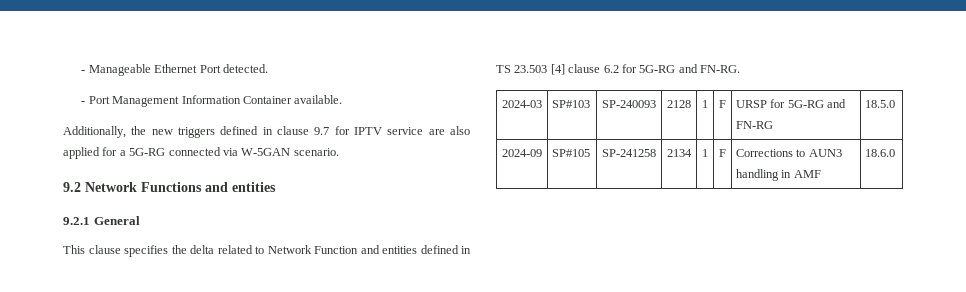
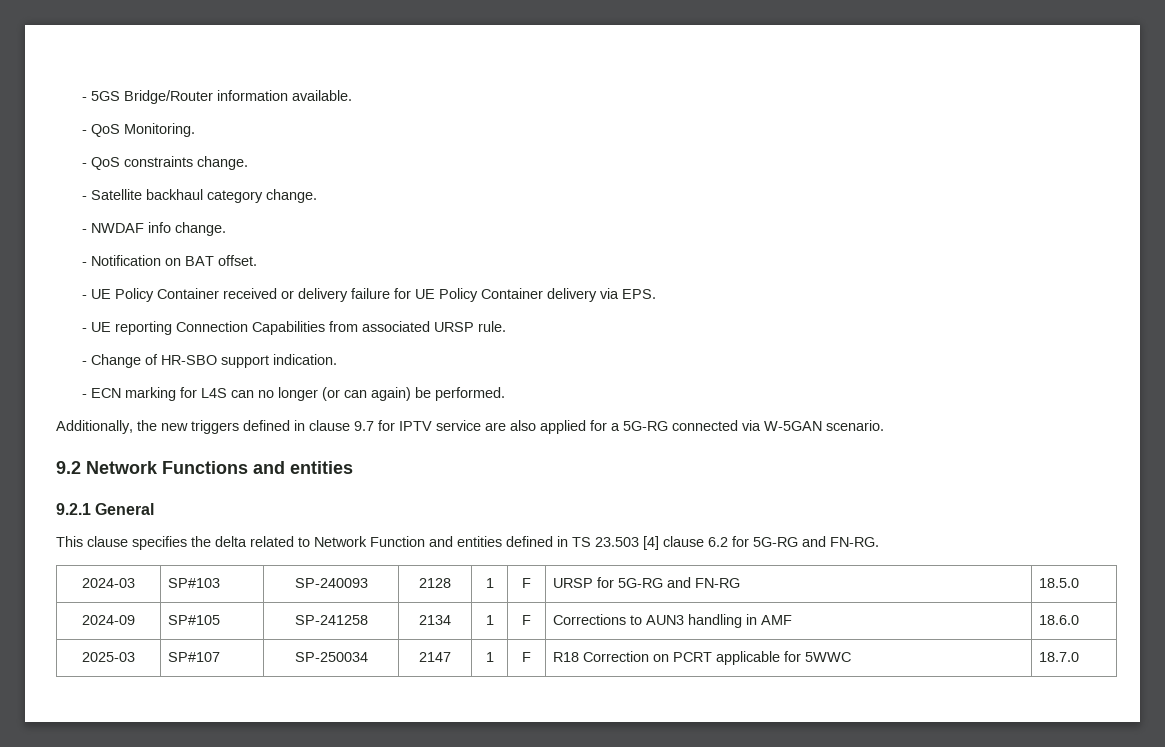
- - Manageable Ethernet Port detected.
- - Port Management Information Container available.
+ - 5GS Bridge/Router information available.
+ - QoS Monitoring.
+ - QoS constraints change.
+ - Satellite backhaul category change.
+ - NWDAF info change.
+ - Notification on BAT offset.
+ - UE Policy Container received or delivery failure for UE Policy Container delivery via EPS.
+ - UE reporting Connection Capabilities from associated URSP rule.
+ - Change of HR-SBO support indication.
+ - ECN marking for L4S can no longer (or can again) be performed.
+ 2025-03 | SP#107 | SP-250034 | 2147 | 1 | F | R18 Correction on PCRT applicable for 5WWC | 18.7.0

